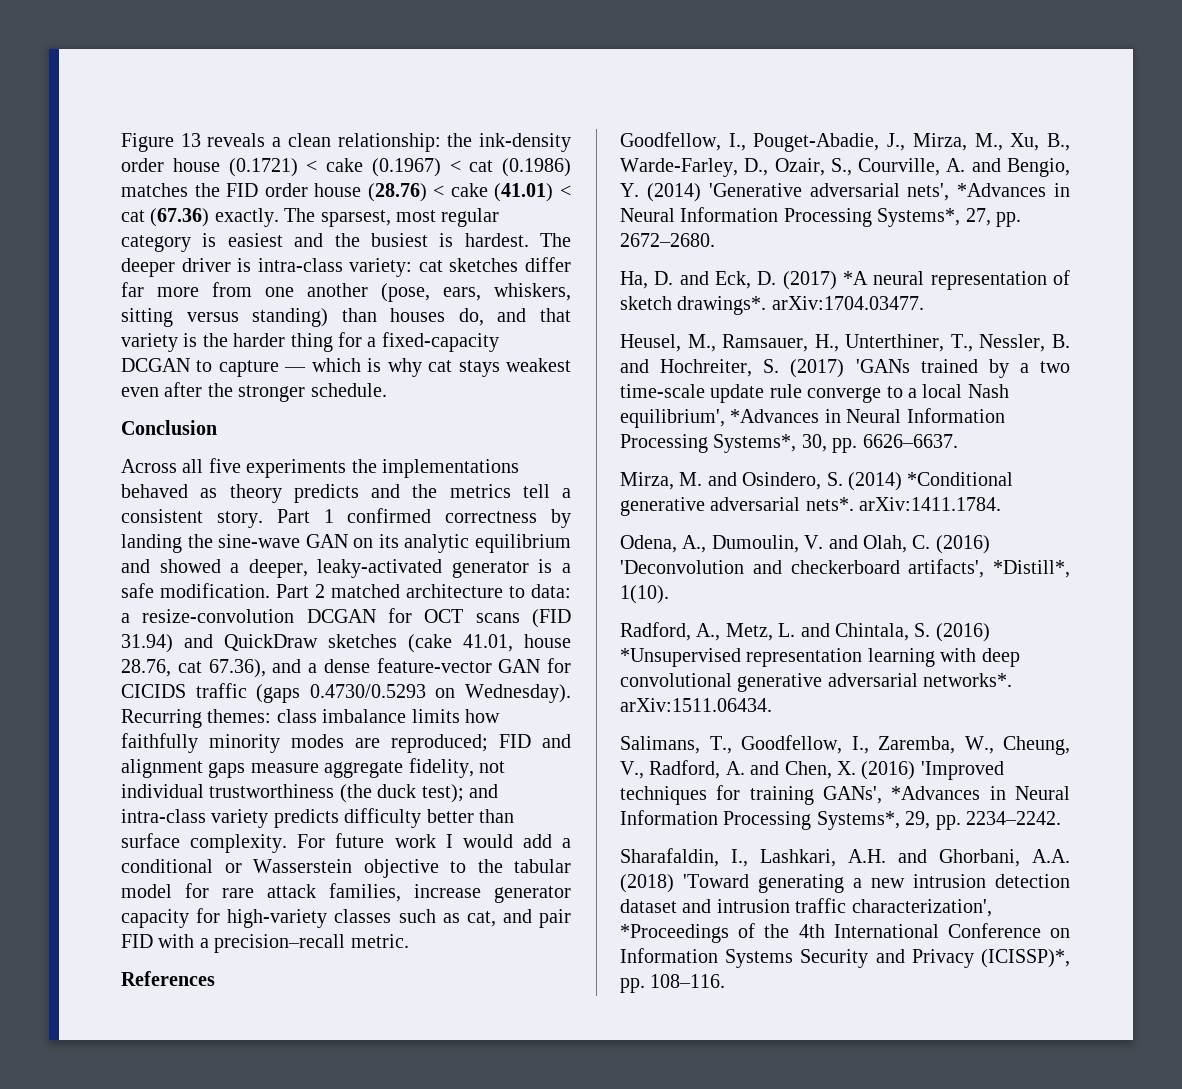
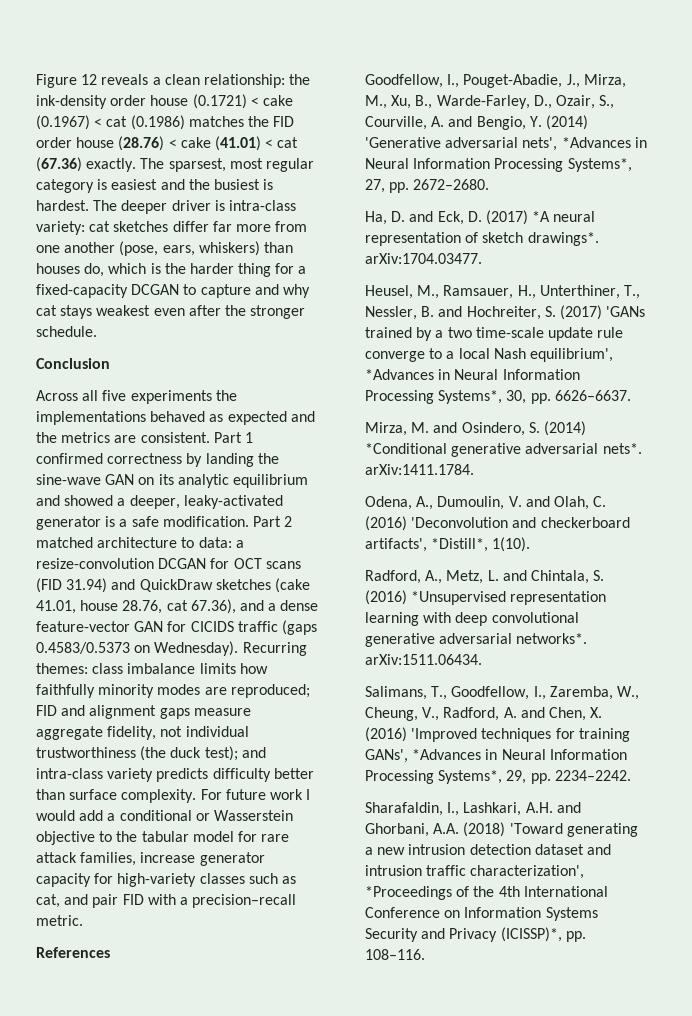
- Figure 13 reveals a clean relationship: the ink-density order house (0.1721) < cake (0.1967) < cat (0.1986) matches the FID order house (28.76) < cake (41.01) < cat (67.36) exactly.
+ Figure 12 reveals a clean relationship: the ink-density order house (0.1721) < cake (0.1967) < cat (0.1986) matches the FID order house (28.76) < cake (41.01) < cat (67.36) exactly.
- The deeper driver is intra-class variety: cat sketches differ far more from one another (pose, ears, whiskers, sitting versus standing) than houses do, and that variety is the harder thing for a fixed-capacity DCGAN to capture — which is why cat stays weakest even after the stronger schedule.
+ The deeper driver is intra-class variety: cat sketches differ far more from one another (pose, ears, whiskers) than houses do, which is the harder thing for a fixed-capacity DCGAN to capture and why cat stays weakest even after the stronger schedule.
- Across all five experiments the implementations behaved as theory predicts and the metrics tell a consistent story.
+ Across all five experiments the implementations behaved as expected and the metrics are consistent.
- Part 2 matched architecture to data: a resize-convolution DCGAN for OCT scans (FID 31.94) and QuickDraw sketches (cake 41.01, house 28.76, cat 67.36), and a dense feature-vector GAN for CICIDS traffic (gaps 0.4730/0.5293 on Wednesday).
+ Part 2 matched architecture to data: a resize-convolution DCGAN for OCT scans (FID 31.94) and QuickDraw sketches (cake 41.01, house 28.76, cat 67.36), and a dense feature-vector GAN for CICIDS traffic (gaps 0.4583/0.5373 on Wednesday).

